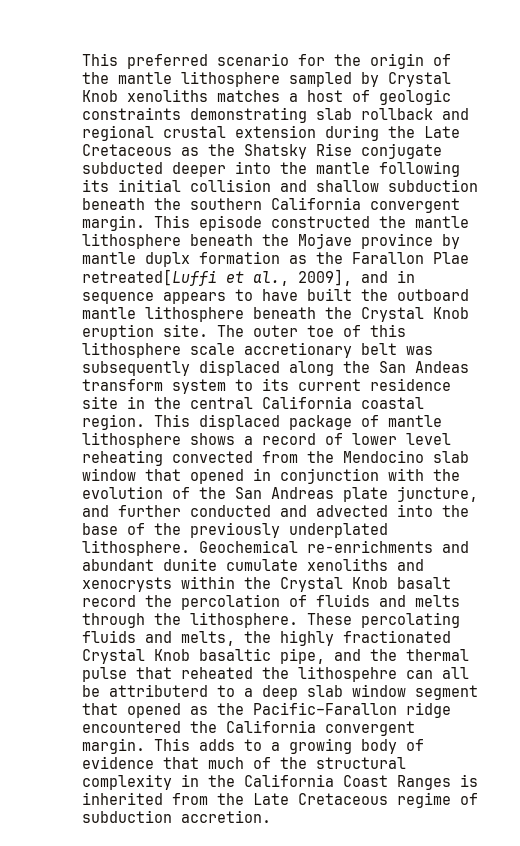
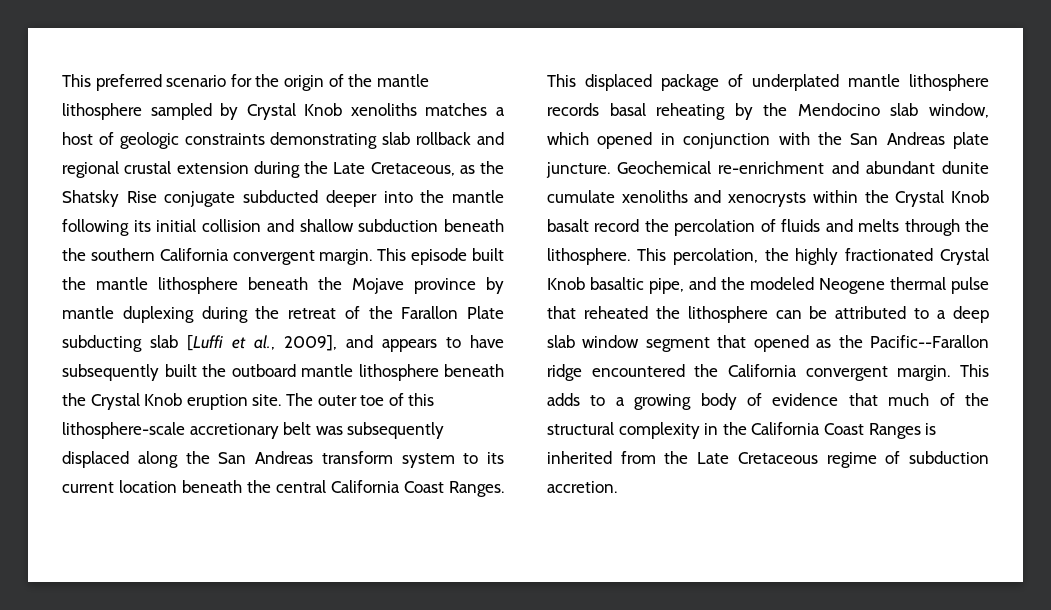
- This preferred scenario for the origin of the mantle lithosphere sampled by Crystal Knob xenoliths matches a host of geologic constraints demonstrating slab rollback and regional crustal extension during the Late Cretaceous as the Shatsky Rise conjugate subducted deeper into the mantle following its initial collision and shallow subduction beneath the southern California convergent margin.
+ This preferred scenario for the origin of the mantle lithosphere sampled by Crystal Knob xenoliths matches a host of geologic constraints demonstrating slab rollback and regional crustal extension during the Late Cretaceous, as the Shatsky Rise conjugate subducted deeper into the mantle following its initial collision and shallow subduction beneath the southern California convergent margin.
- This episode constructed the mantle lithosphere beneath the Mojave province by mantle duplx formation as the Farallon Plae retreated[Luffi et al., 2009], and in sequence appears to have built the outboard mantle lithosphere beneath the Crystal Knob eruption site.
+ This episode built the mantle lithosphere beneath the Mojave province by mantle duplexing during the retreat of the Farallon Plate subducting slab [Luffi et al., 2009], and appears to have subsequently built the outboard mantle lithosphere beneath the Crystal Knob eruption site.
- The outer toe of this lithosphere scale accretionary belt was subsequently displaced along the San Andeas transform system to its current residence site in the central California coastal region.
+ The outer toe of this lithosphere-scale accretionary belt was subsequently displaced along the San Andreas transform system to its current location beneath the central California Coast Ranges.
- This displaced package of mantle lithosphere shows a record of lower level reheating convected from the Mendocino slab window that opened in conjunction with the evolution of the San Andreas plate juncture, and further conducted and advected into the base of the previously underplated lithosphere. Geochemical re-enrichments and abundant dunite cumulate xenoliths and xenocrysts within the Crystal Knob basalt record the percolation of fluids and melts through the lithosphere.
+ This displaced package of underplated mantle lithosphere records basal reheating by the Mendocino slab window, which opened in conjunction with the San Andreas plate juncture. Geochemical re-enrichment and abundant dunite cumulate xenoliths and xenocrysts within the Crystal Knob basalt record the percolation of fluids and melts through the lithosphere.
- These percolating fluids and melts, the highly fractionated Crystal Knob basaltic pipe, and the thermal pulse that reheated the lithospehre can all be attributerd to a deep slab window segment that opened as the Pacific–Farallon ridge encountered the California convergent margin.
+ This percolation, the highly fractionated Crystal Knob basaltic pipe, and the modeled Neogene thermal pulse that reheated the lithosphere can be attributed to a deep slab window segment that opened as the Pacific--Farallon ridge encountered the California convergent margin.

